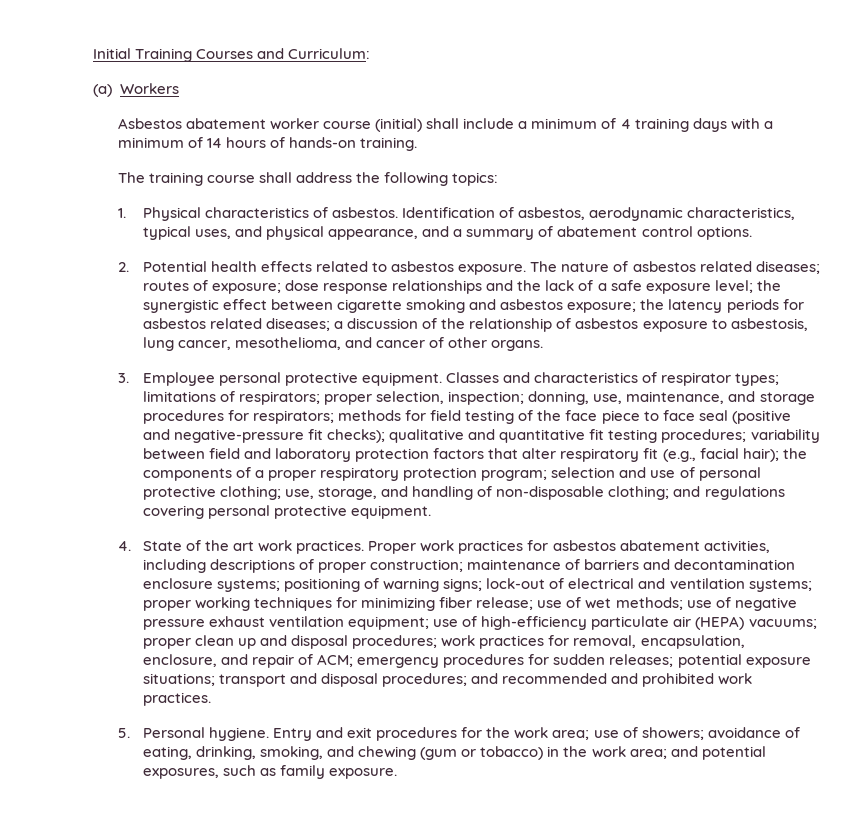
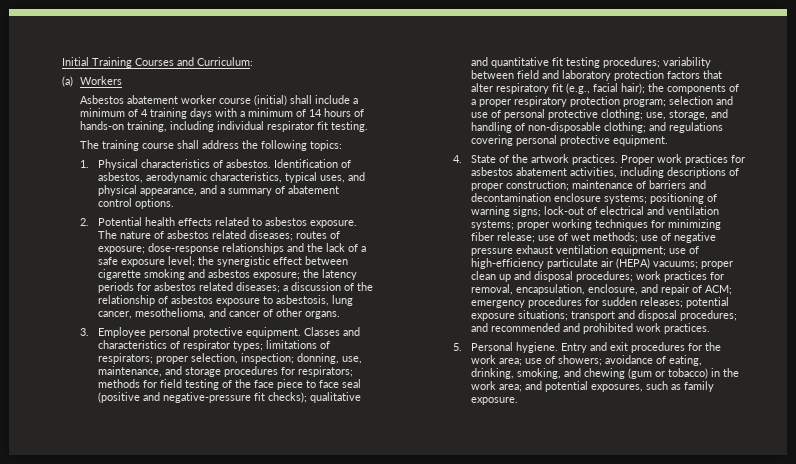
- Asbestos abatement worker course (initial) shall include a minimum of 4 training days with a minimum of 14 hours of hands-on training.
+ Asbestos abatement worker course (initial) shall include a minimum of 4 training days with a minimum of 14 hours of hands-on training, including individual respirator fit testing.
- The nature of asbestos related diseases; routes of exposure; dose response relationships and the lack of a safe exposure level; the synergistic effect between cigarette smoking and asbestos exposure; the latency periods for asbestos related diseases; a discussion of the relationship of asbestos exposure to asbestosis, lung cancer, mesothelioma, and cancer of other organs.
+ The nature of asbestos related diseases; routes of exposure; dose-response relationships and the lack of a safe exposure level; the synergistic effect between cigarette smoking and asbestos exposure; the latency periods for asbestos related diseases; a discussion of the relationship of asbestos exposure to asbestosis, lung cancer, mesothelioma, and cancer of other organs.
- 4. State of the art work practices.
+ 4. State of the artwork practices.

